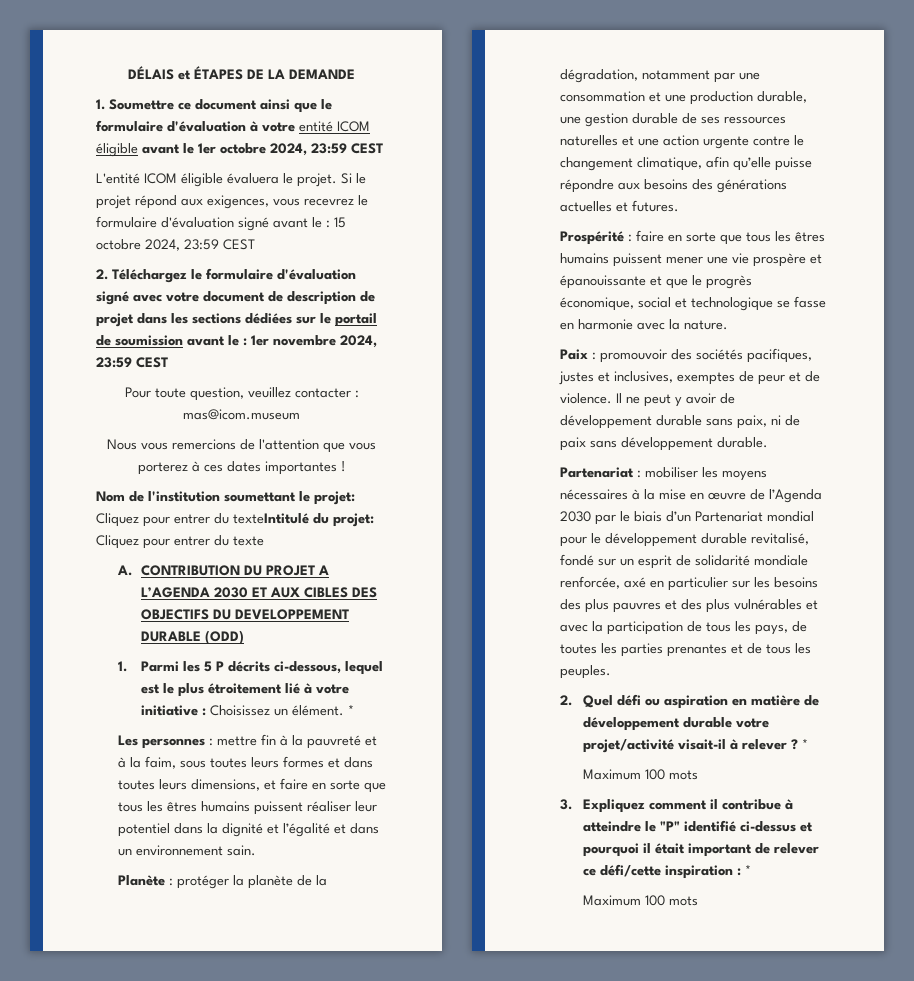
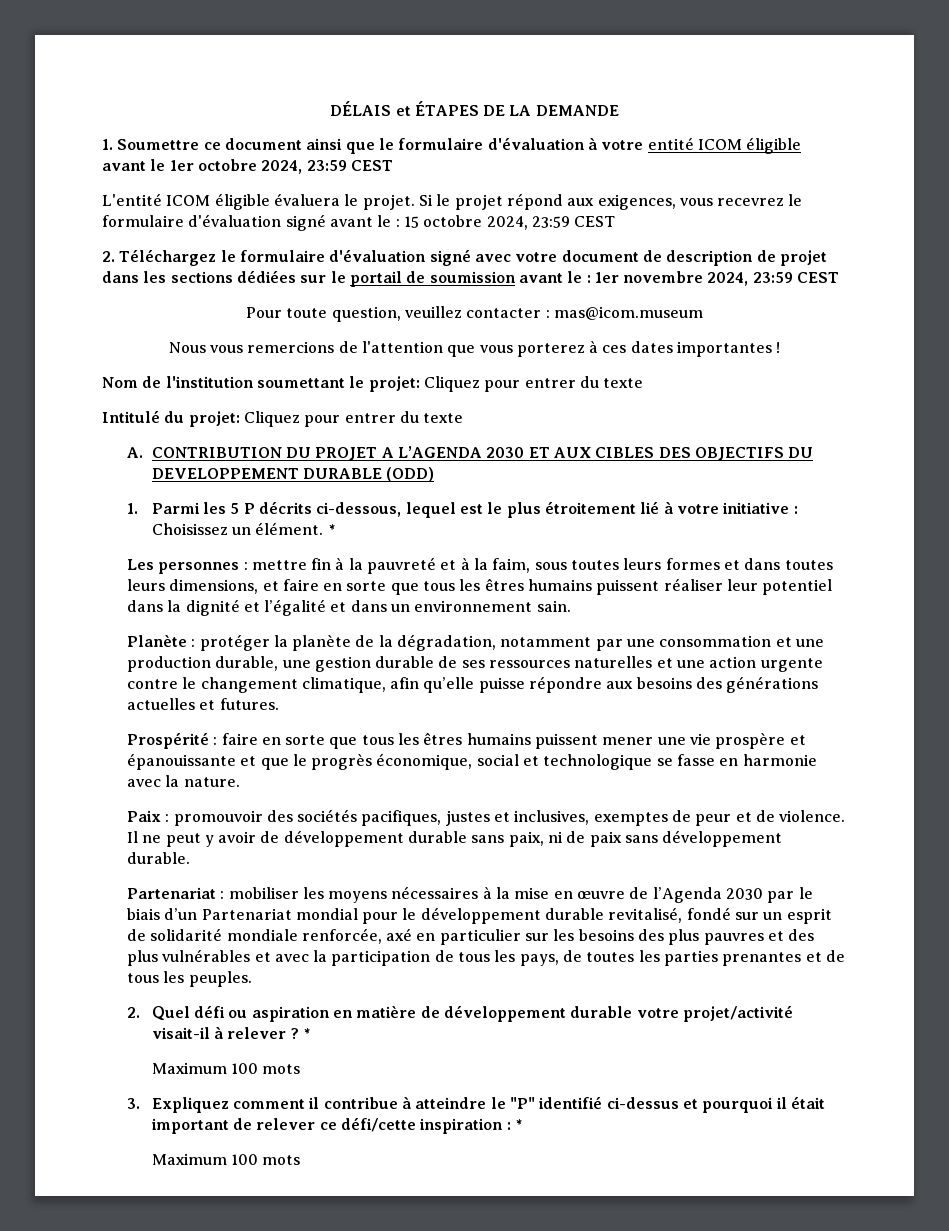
- Nom de l'institution soumettant le projet: Cliquez pour entrer du texteIntitulé du projet: Cliquez pour entrer du texte
+ Nom de l'institution soumettant le projet: Cliquez pour entrer du texte
+ Intitulé du projet: Cliquez pour entrer du texte

